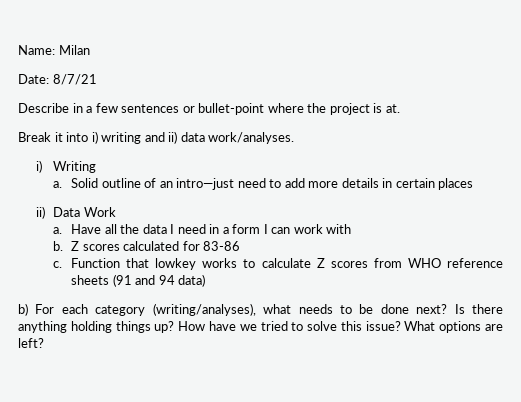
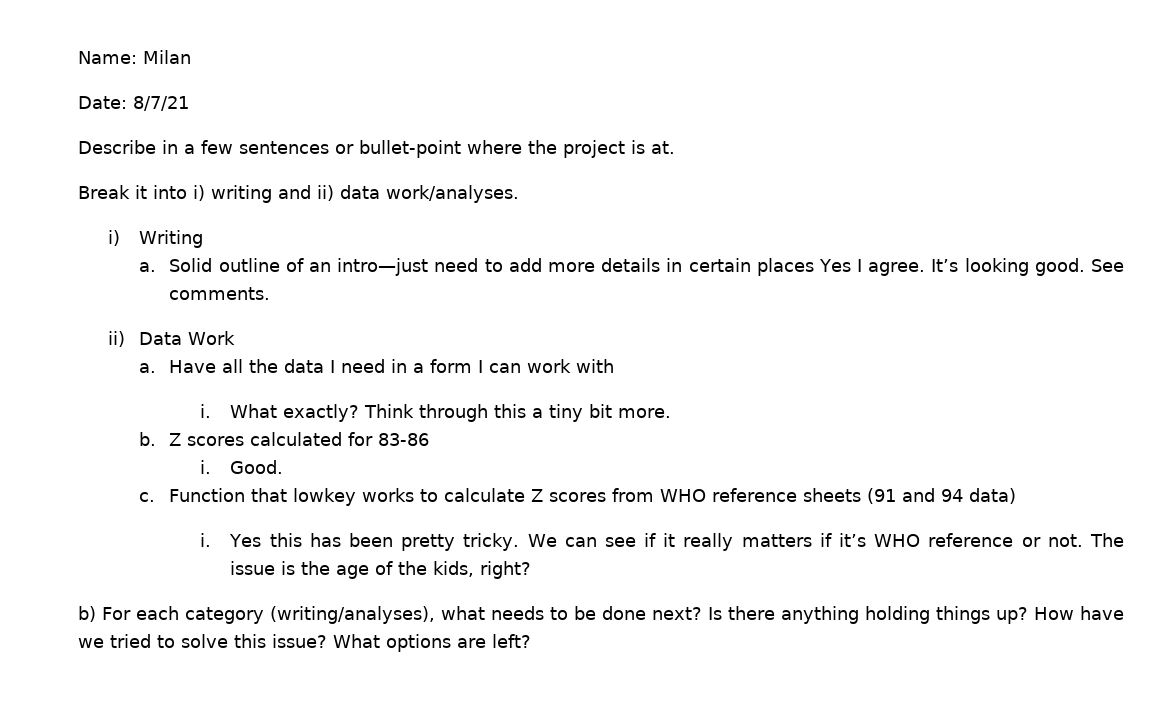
- Solid outline of an intro—just need to add more details in certain places
+ Solid outline of an intro—just need to add more details in certain places Yes I agree. It’s looking good. See comments.
+ i. What exactly? Think through this a tiny bit more.
+ i. Good.
+ i. Yes this has been pretty tricky. We can see if it really matters if it’s WHO reference or not. The issue is the age of the kids, right?

